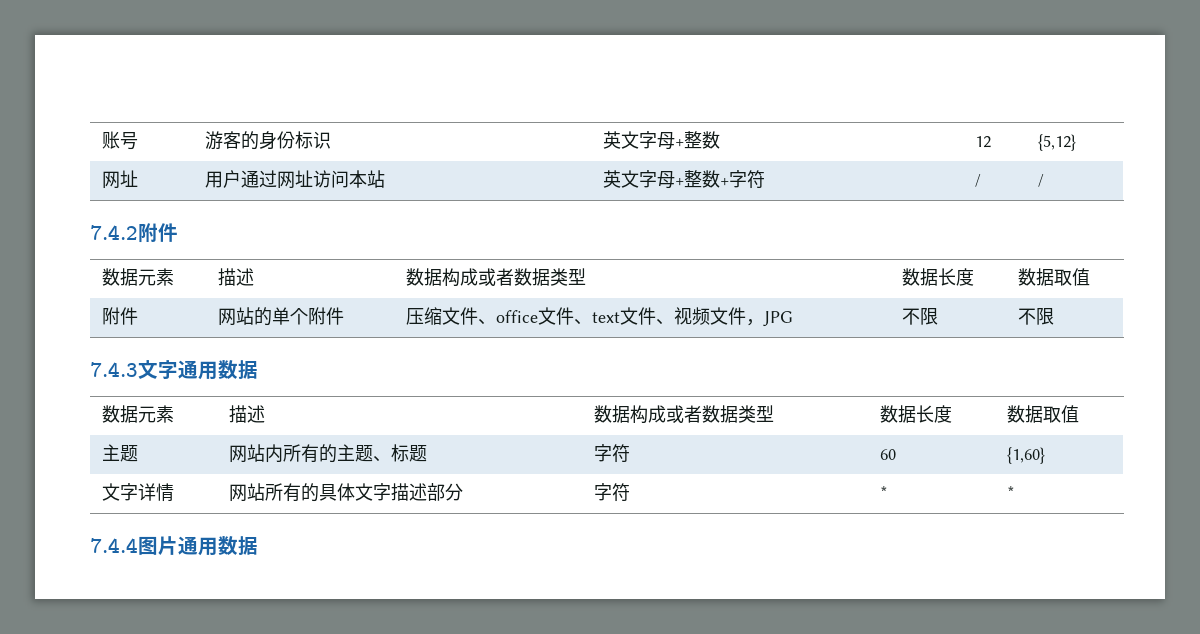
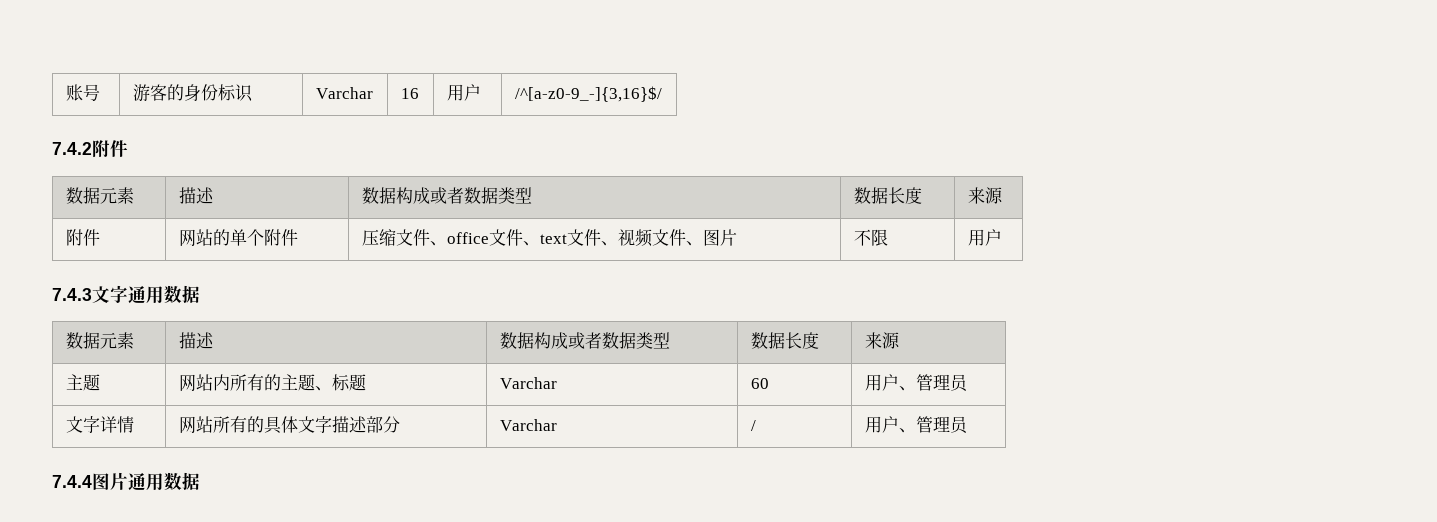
- 账号 | 游客的身份标识 | 英文字母+整数 | 12 | {5,12}
- 网址 | 用户通过网址访问本站 | 英文字母+整数+字符 | / | /
+ 账号 | 游客的身份标识 | Varchar | 16 | 用户 | /^[a-z0-9_-]{3,16}$/
  7.4.2附件
- 数据元素 | 描述 | 数据构成或者数据类型 | 数据长度 | 数据取值
+ 数据元素 | 描述 | 数据构成或者数据类型 | 数据长度 | 来源
- 附件 | 网站的单个附件 | 压缩文件、office文件、text文件、视频文件，JPG | 不限 | 不限
+ 附件 | 网站的单个附件 | 压缩文件、office文件、text文件、视频文件、图片 | 不限 | 用户
  7.4.3文字通用数据
- 数据元素 | 描述 | 数据构成或者数据类型 | 数据长度 | 数据取值
+ 数据元素 | 描述 | 数据构成或者数据类型 | 数据长度 | 来源
- 主题 | 网站内所有的主题、标题 | 字符 | 60 | {1,60}
+ 主题 | 网站内所有的主题、标题 | Varchar | 60 | 用户、管理员
- 文字详情 | 网站所有的具体文字描述部分 | 字符 | * | *
+ 文字详情 | 网站所有的具体文字描述部分 | Varchar | / | 用户、管理员

